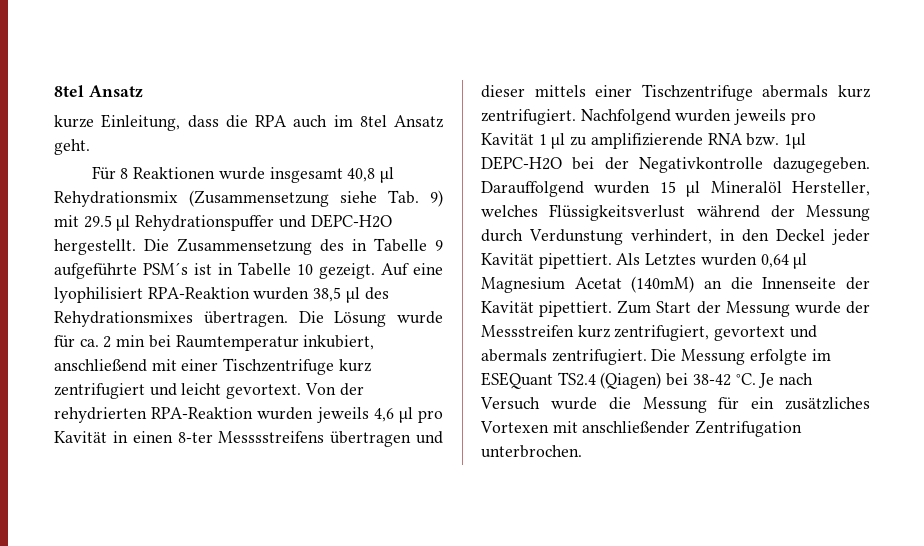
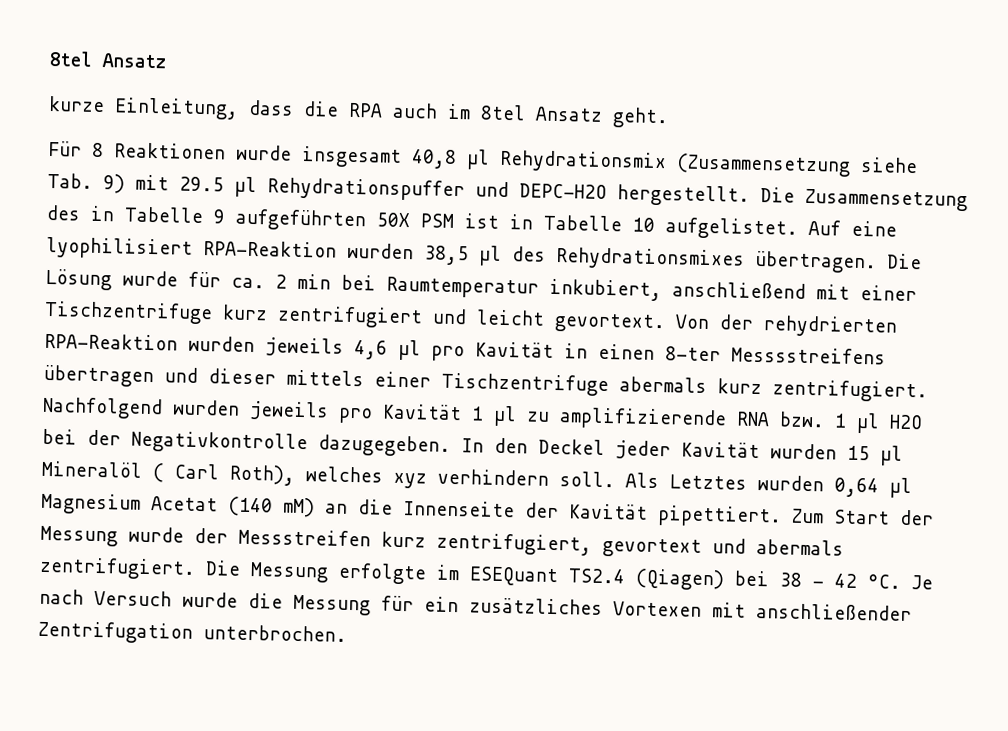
- Die Zusammensetzung des in Tabelle 9 aufgeführte PSM´s ist in Tabelle 10 gezeigt.
+ Die Zusammensetzung des in Tabelle 9 aufgeführten 50X PSM ist in Tabelle 10 aufgelistet.
- Nachfolgend wurden jeweils pro Kavität 1 µl zu amplifizierende RNA bzw. 1µl DEPC-H2O bei der Negativkontrolle dazugegeben.
+ Nachfolgend wurden jeweils pro Kavität 1 µl zu amplifizierende RNA bzw. 1 µl H2O bei der Negativkontrolle dazugegeben.
- Darauffolgend wurden 15 µl Mineralöl Hersteller, welches Flüssigkeitsverlust während der Messung durch Verdunstung verhindert, in den Deckel jeder Kavität pipettiert.
+ In den Deckel jeder Kavität wurden 15 µl Mineralöl ( Carl Roth), welches xyz verhindern soll.
- Als Letztes wurden 0,64 µl Magnesium Acetat (140mM) an die Innenseite der Kavität pipettiert.
+ Als Letztes wurden 0,64 µl Magnesium Acetat (140 mM) an die Innenseite der Kavität pipettiert.
- Die Messung erfolgte im ESEQuant TS2.4 (Qiagen) bei 38-42 °C.
+ Die Messung erfolgte im ESEQuant TS2.4 (Qiagen) bei 38 - 42 °C.

